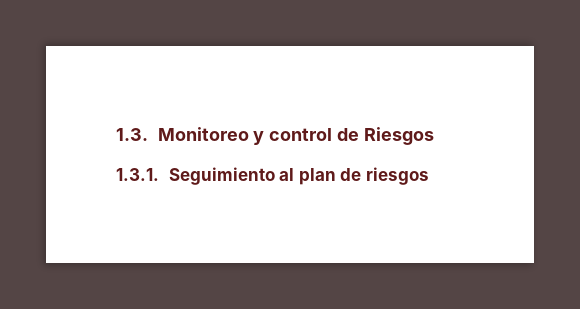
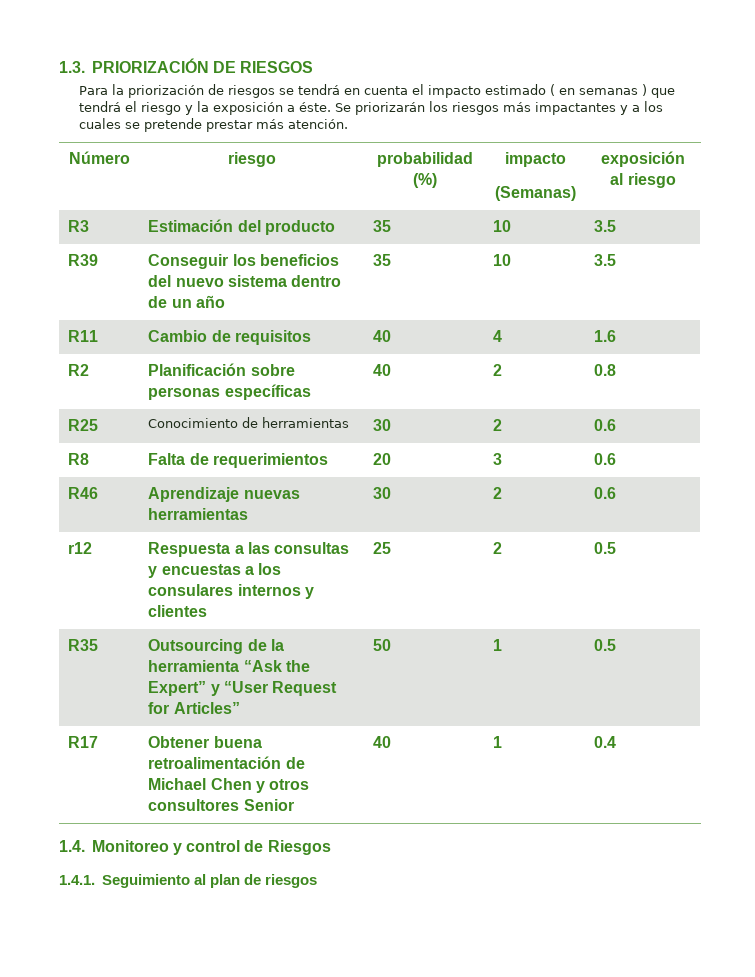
- 1.3. Monitoreo y control de Riesgos
+ 1.3. PRIORIZACIÓN DE RIESGOS
+ Para la priorización de riesgos se tendrá en cuenta el impacto estimado ( en semanas ) que tendrá el riesgo y la exposición a éste. Se priorizarán los riesgos más impactantes y a los cuales se pretende prestar más atención.
+ Número | riesgo | probabilidad (%) | impacto
+ (Semanas) | exposición al riesgo
+ R3 | Estimación del producto | 35 | 10 | 3.5
+ R39 | Conseguir los beneficios del nuevo sistema dentro de un año | 35 | 10 | 3.5
+ R11 | Cambio de requisitos | 40 | 4 | 1.6
+ R2 | Planificación sobre personas específicas | 40 | 2 | 0.8
+ R25 | Conocimiento de herramientas | 30 | 2 | 0.6
+ R8 | Falta de requerimientos | 20 | 3 | 0.6
+ R46 | Aprendizaje nuevas herramientas | 30 | 2 | 0.6
+ r12 | Respuesta a las consultas y encuestas a los consulares internos y clientes | 25 | 2 | 0.5
+ R35 | Outsourcing de la herramienta “Ask the Expert” y “User Request for Articles” | 50 | 1 | 0.5
+ R17 | Obtener buena retroalimentación de Michael Chen y otros consultores Senior | 40 | 1 | 0.4
+ 1.4. Monitoreo y control de Riesgos
- 1.3.1. Seguimiento al plan de riesgos
+ 1.4.1. Seguimiento al plan de riesgos

